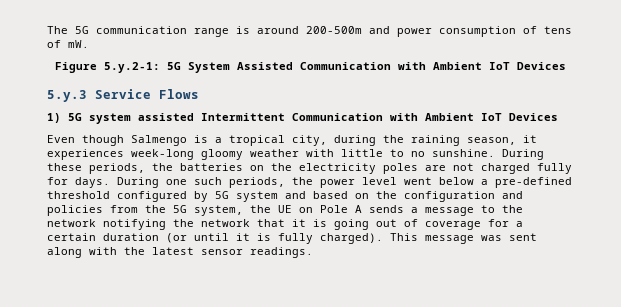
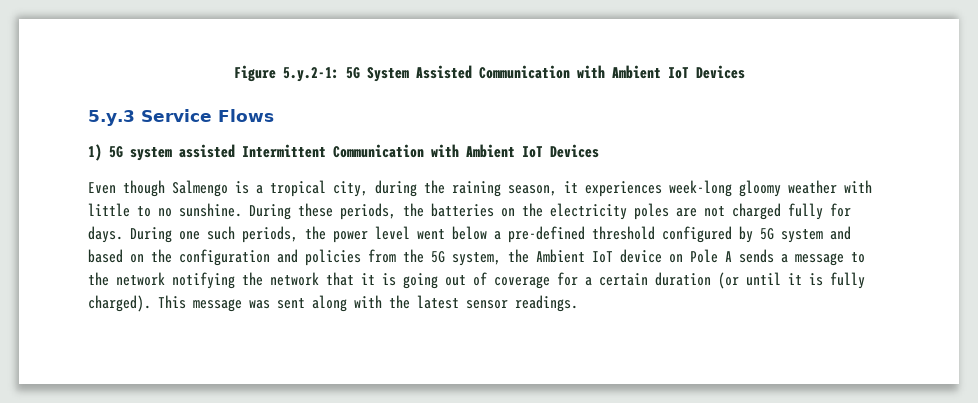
- The 5G communication range is around 200-500m and power consumption of tens of mW.
- During one such periods, the power level went below a pre-defined threshold configured by 5G system and based on the configuration and policies from the 5G system, the UE on Pole A sends a message to the network notifying the network that it is going out of coverage for a certain duration (or until it is fully charged).
+ During one such periods, the power level went below a pre-defined threshold configured by 5G system and based on the configuration and policies from the 5G system, the Ambient IoT device on Pole A sends a message to the network notifying the network that it is going out of coverage for a certain duration (or until it is fully charged).

